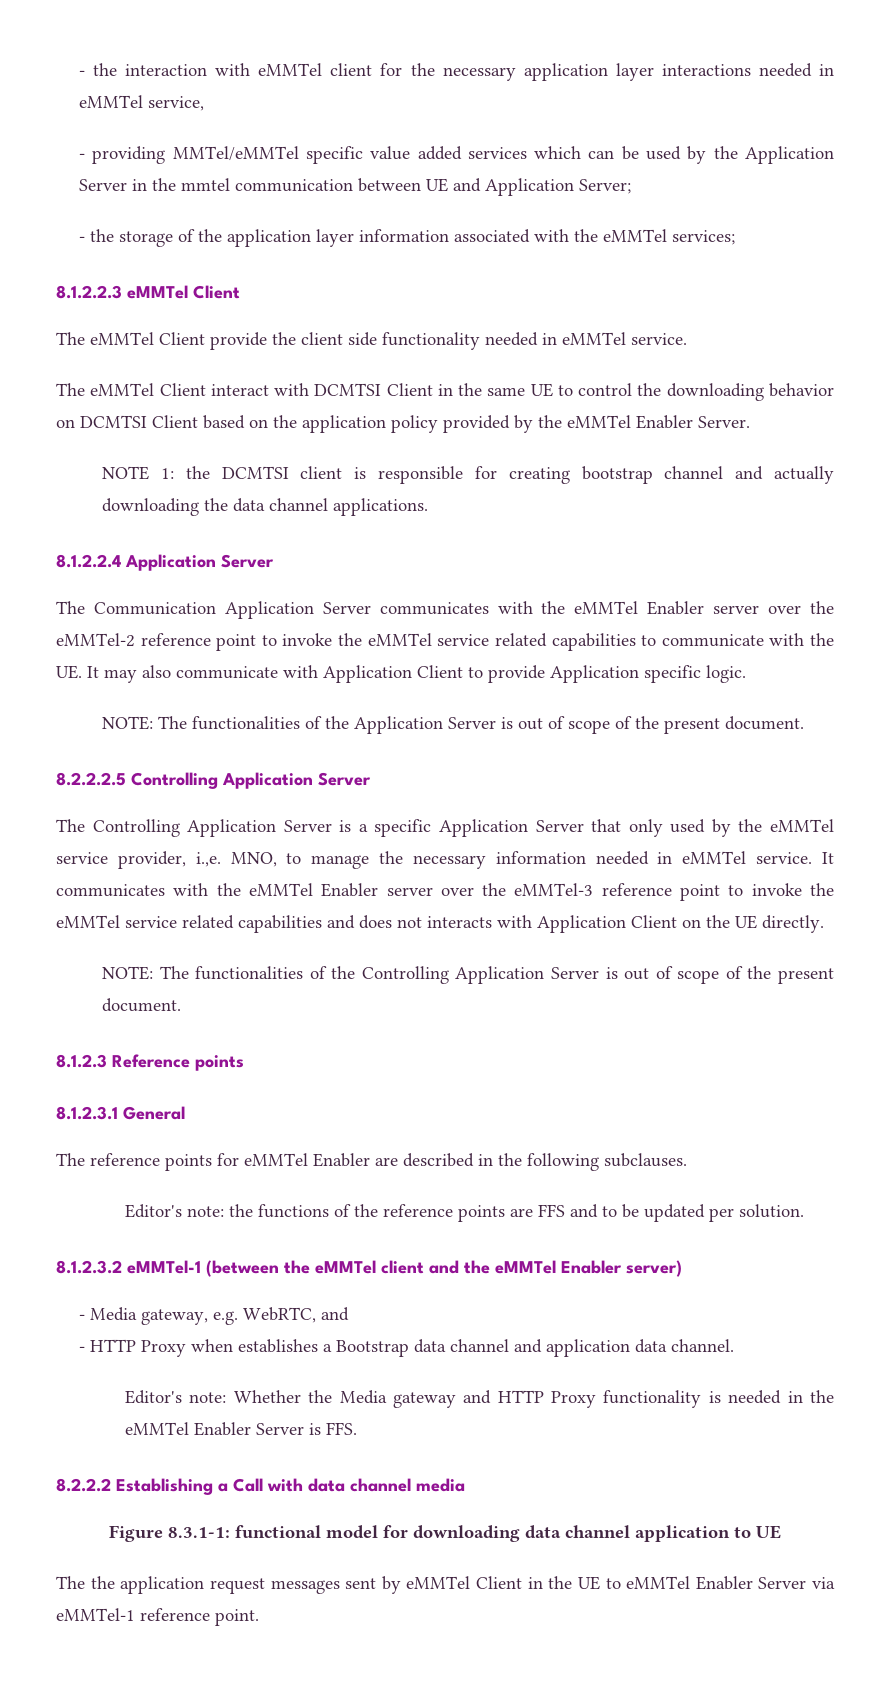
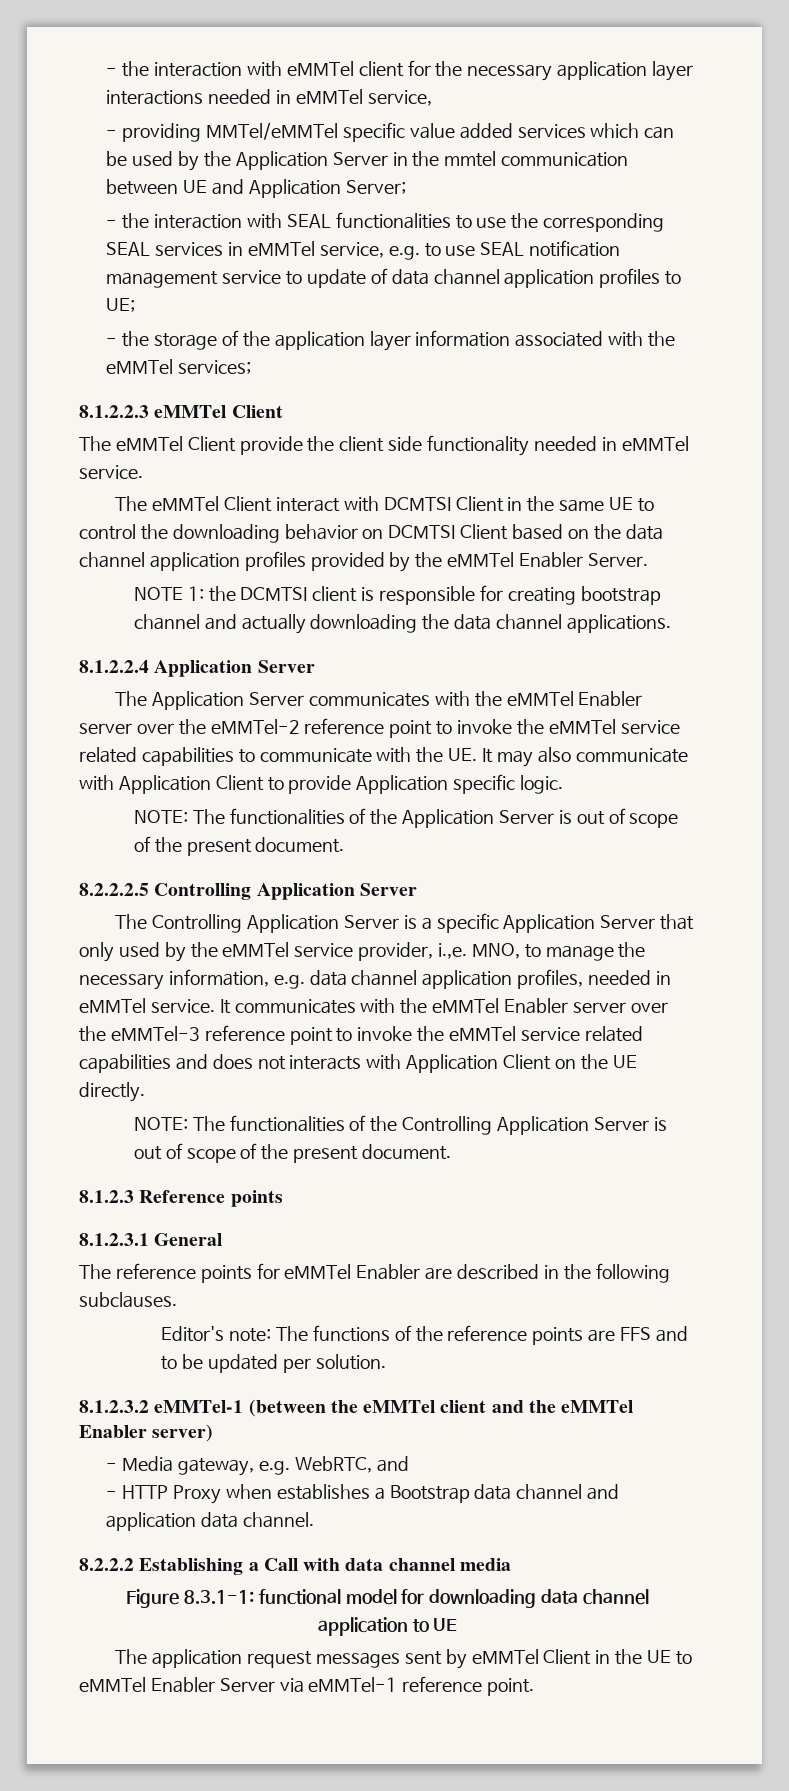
+ - the interaction with SEAL functionalities to use the corresponding SEAL services in eMMTel service, e.g. to use SEAL notification management service to update of data channel application profiles to UE;
- The eMMTel Client interact with DCMTSI Client in the same UE to control the downloading behavior on DCMTSI Client based on the application policy provided by the eMMTel Enabler Server.
+ The eMMTel Client interact with DCMTSI Client in the same UE to control the downloading behavior on DCMTSI Client based on the data channel application profiles provided by the eMMTel Enabler Server.
- The Communication Application Server communicates with the eMMTel Enabler server over the eMMTel-2 reference point to invoke the eMMTel service related capabilities to communicate with the UE. It may also communicate with Application Client to provide Application specific logic.
+ The Application Server communicates with the eMMTel Enabler server over the eMMTel-2 reference point to invoke the eMMTel service related capabilities to communicate with the UE. It may also communicate with Application Client to provide Application specific logic.
- The Controlling Application Server is a specific Application Server that only used by the eMMTel service provider, i.,e. MNO, to manage the necessary information needed in eMMTel service.
+ The Controlling Application Server is a specific Application Server that only used by the eMMTel service provider, i.,e. MNO, to manage the necessary information, e.g. data channel application profiles, needed in eMMTel service.
- Editor's note: the functions of the reference points are FFS and to be updated per solution.
+ Editor's note: The functions of the reference points are FFS and to be updated per solution.
- Editor's note: Whether the Media gateway and HTTP Proxy functionality is needed in the eMMTel Enabler Server is FFS.
- The the application request messages sent by eMMTel Client in the UE to eMMTel Enabler Server via eMMTel-1 reference point.
+ The application request messages sent by eMMTel Client in the UE to eMMTel Enabler Server via eMMTel-1 reference point.

